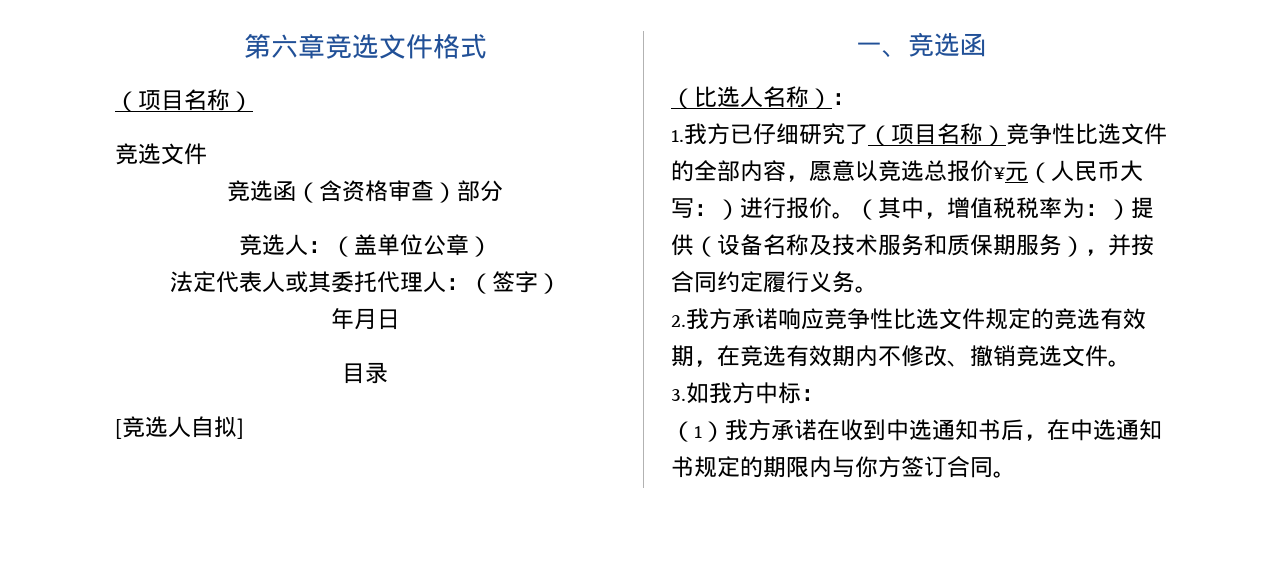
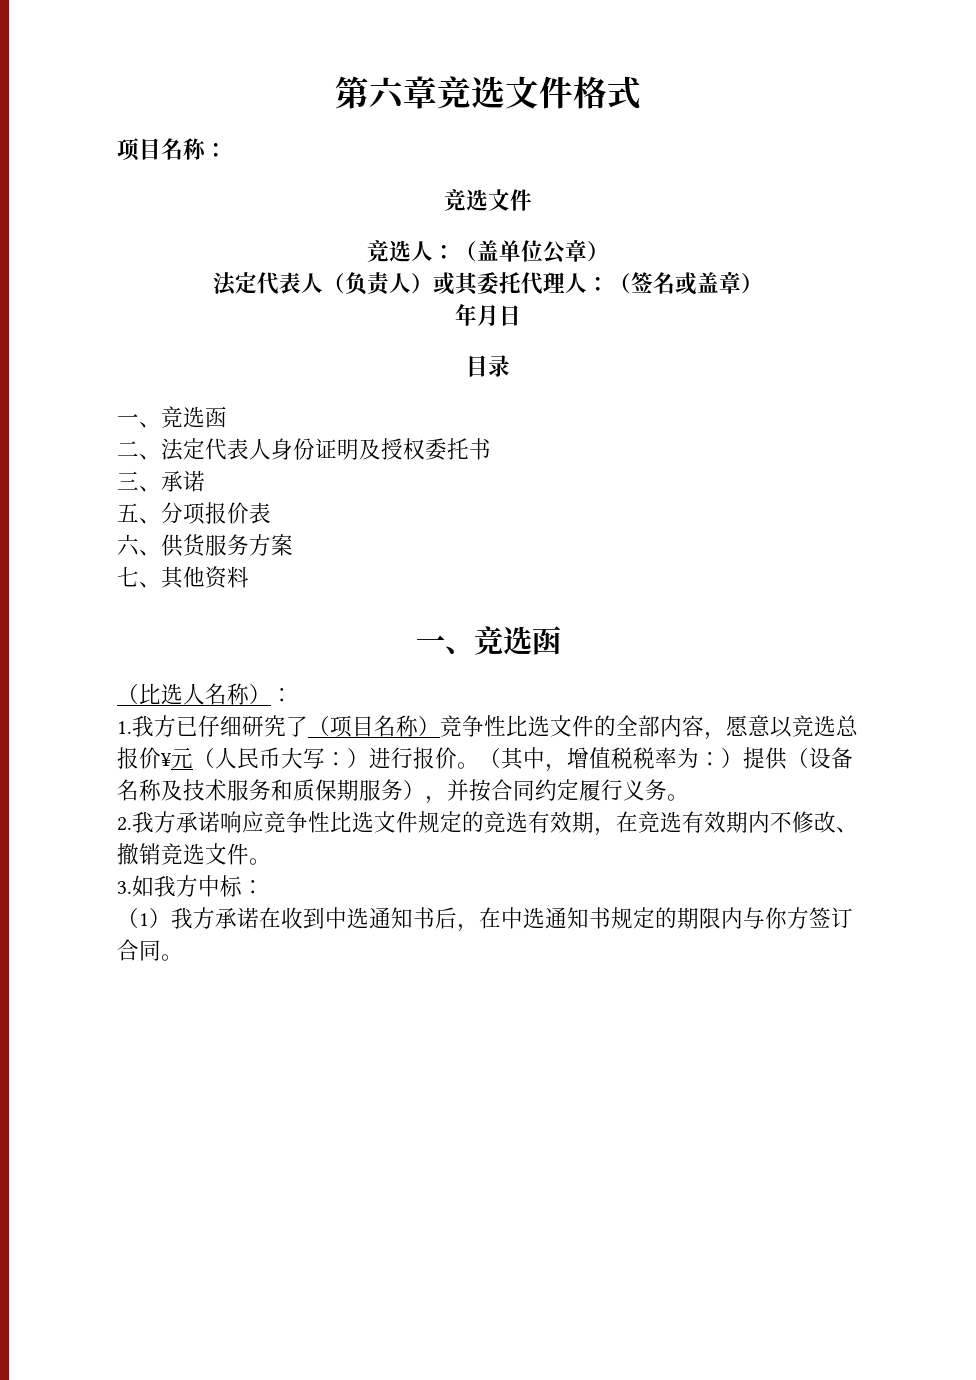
  第六章竞选文件格式
- （项目名称）
+ 项目名称：
  竞选文件
- 竞选函（含资格审查）部分
- 法定代表人或其委托代理人：（签字）
+ 法定代表人（负责人）或其委托代理人：（签名或盖章）
  目录
- [竞选人自拟]
+ 一、竞选函
+ 二、法定代表人身份证明及授权委托书
+ 三、承诺
+ 五、分项报价表
+ 六、供货服务方案
+ 七、其他资料

